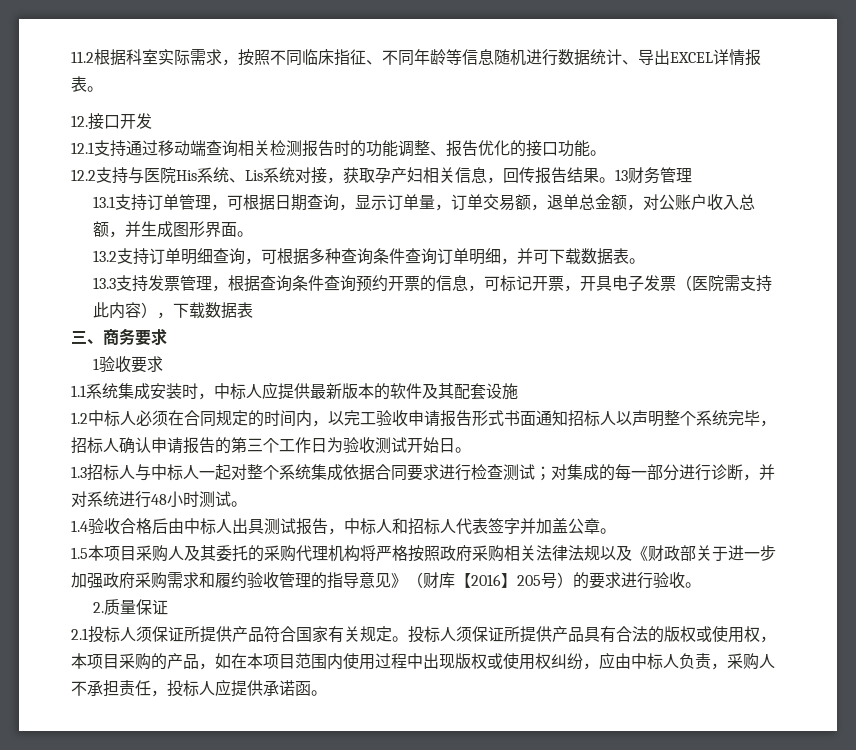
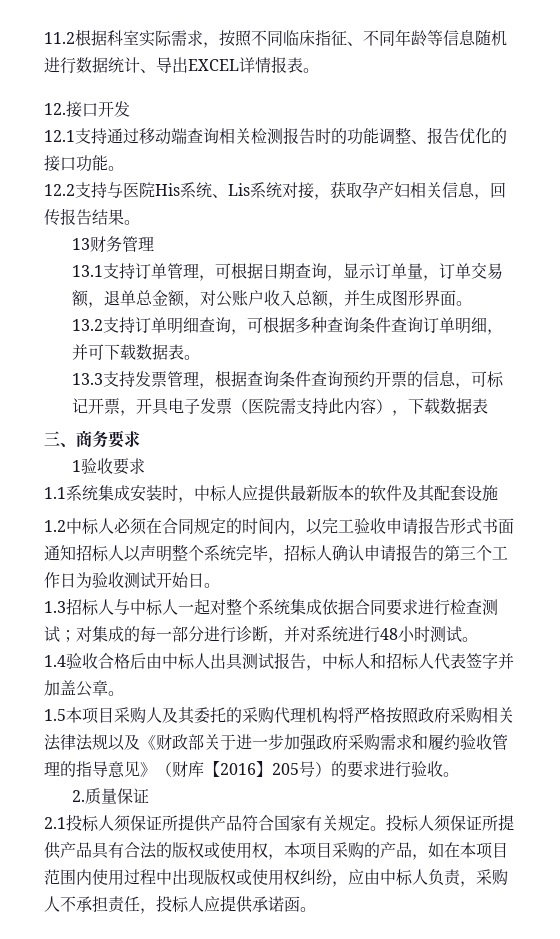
- 12.2支持与医院His系统、Lis系统对接，获取孕产妇相关信息，回传报告结果。13财务管理
+ 12.2支持与医院His系统、Lis系统对接，获取孕产妇相关信息，回传报告结果。
+ 13财务管理

